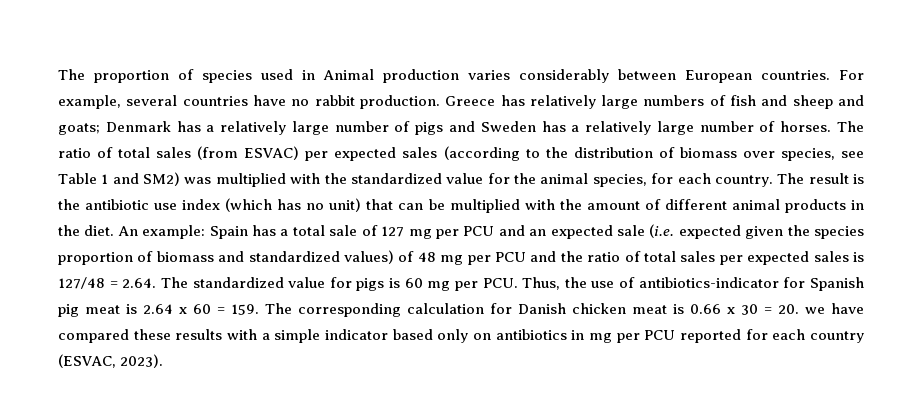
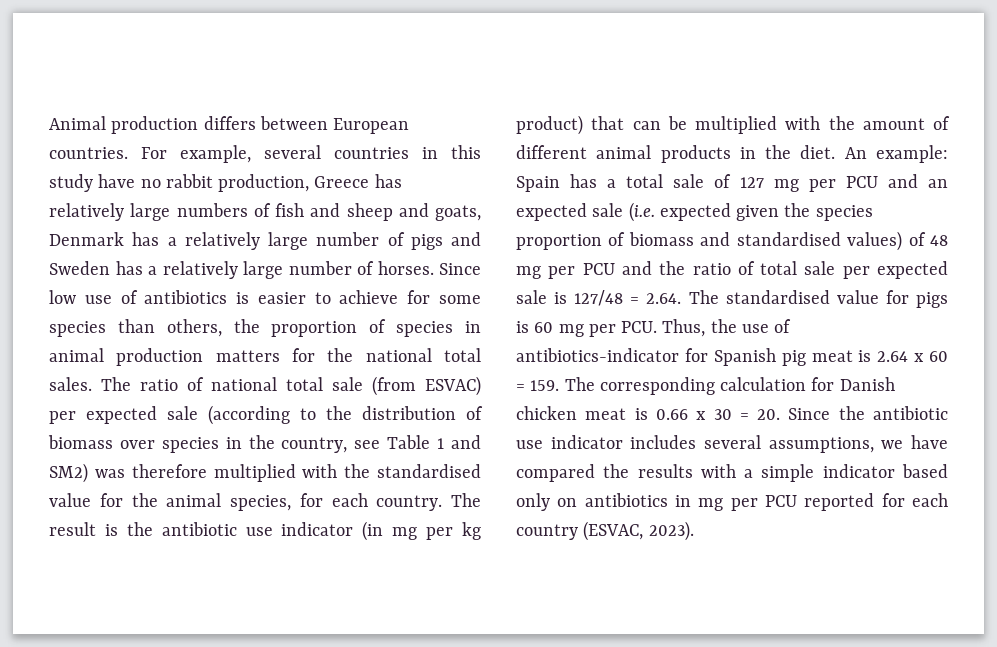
- The proportion of species used in Animal production varies considerably between European countries.
+ Animal production differs between European countries.
- For example, several countries have no rabbit production. Greece has relatively large numbers of fish and sheep and goats; Denmark has a relatively large number of pigs and Sweden has a relatively large number of horses.
+ For example, several countries in this study have no rabbit production, Greece has relatively large numbers of fish and sheep and goats, Denmark has a relatively large number of pigs and Sweden has a relatively large number of horses.
- The ratio of total sales (from ESVAC) per expected sales (according to the distribution of biomass over species, see Table 1 and SM2) was multiplied with the standardized value for the animal species, for each country.
+ Since low use of antibiotics is easier to achieve for some species than others, the proportion of species in animal production matters for the national total sales. The ratio of national total sale (from ESVAC) per expected sale (according to the distribution of biomass over species in the country, see Table 1 and SM2) was therefore multiplied with the standardised value for the animal species, for each country.
- The result is the antibiotic use index (which has no unit) that can be multiplied with the amount of different animal products in the diet.
+ The result is the antibiotic use indicator (in mg per kg product) that can be multiplied with the amount of different animal products in the diet.
- Spain has a total sale of 127 mg per PCU and an expected sale (i.e. expected given the species proportion of biomass and standardized values) of 48 mg per PCU and the ratio of total sales per expected sales is 127/48 = 2.64. The standardized value for pigs is 60 mg per PCU. Thus, the use of antibiotics-indicator for Spanish pig meat is 2.64 x 60 = 159. The corresponding calculation for Danish chicken meat is 0.66 x 30 = 20. we have compared these results with a simple indicator based only on antibiotics in mg per PCU reported for each country (ESVAC, 2023).
+ Spain has a total sale of 127 mg per PCU and an expected sale (i.e. expected given the species proportion of biomass and standardised values) of 48 mg per PCU and the ratio of total sale per expected sale is 127/48 = 2.64. The standardised value for pigs is 60 mg per PCU. Thus, the use of antibiotics-indicator for Spanish pig meat is 2.64 x 60 = 159. The corresponding calculation for Danish chicken meat is 0.66 x 30 = 20. Since the antibiotic use indicator includes several assumptions, we have compared the results with a simple indicator based only on antibiotics in mg per PCU reported for each country (ESVAC, 2023).

